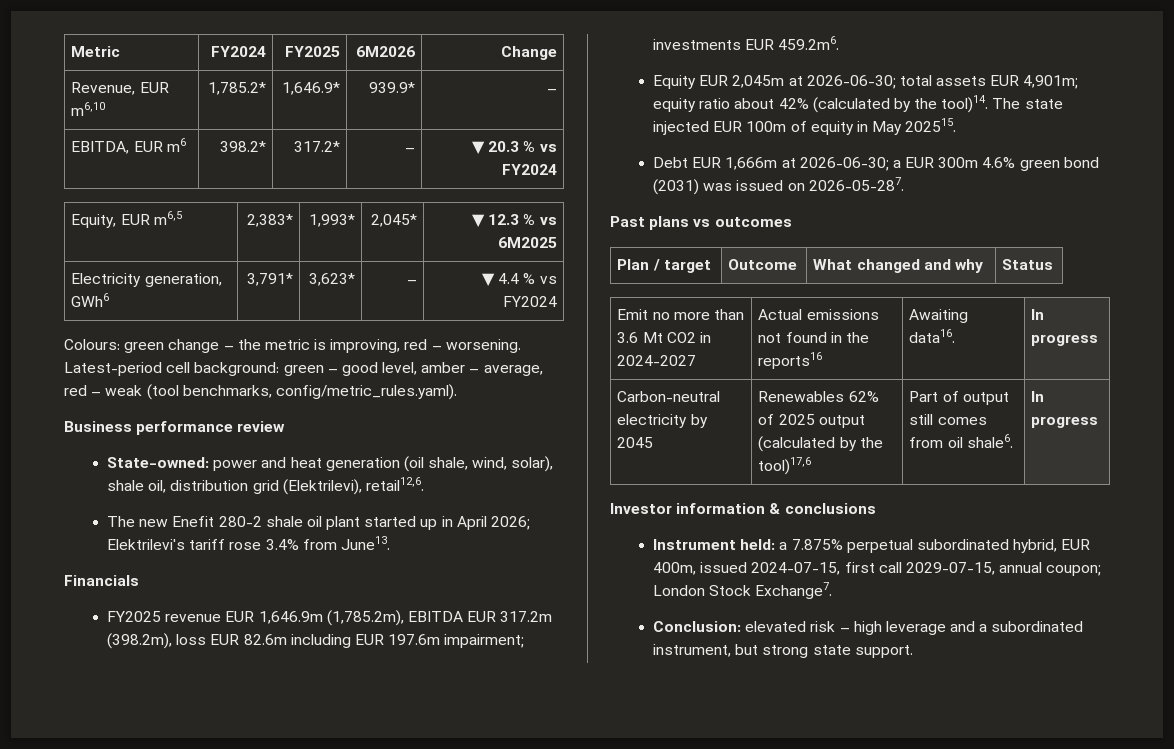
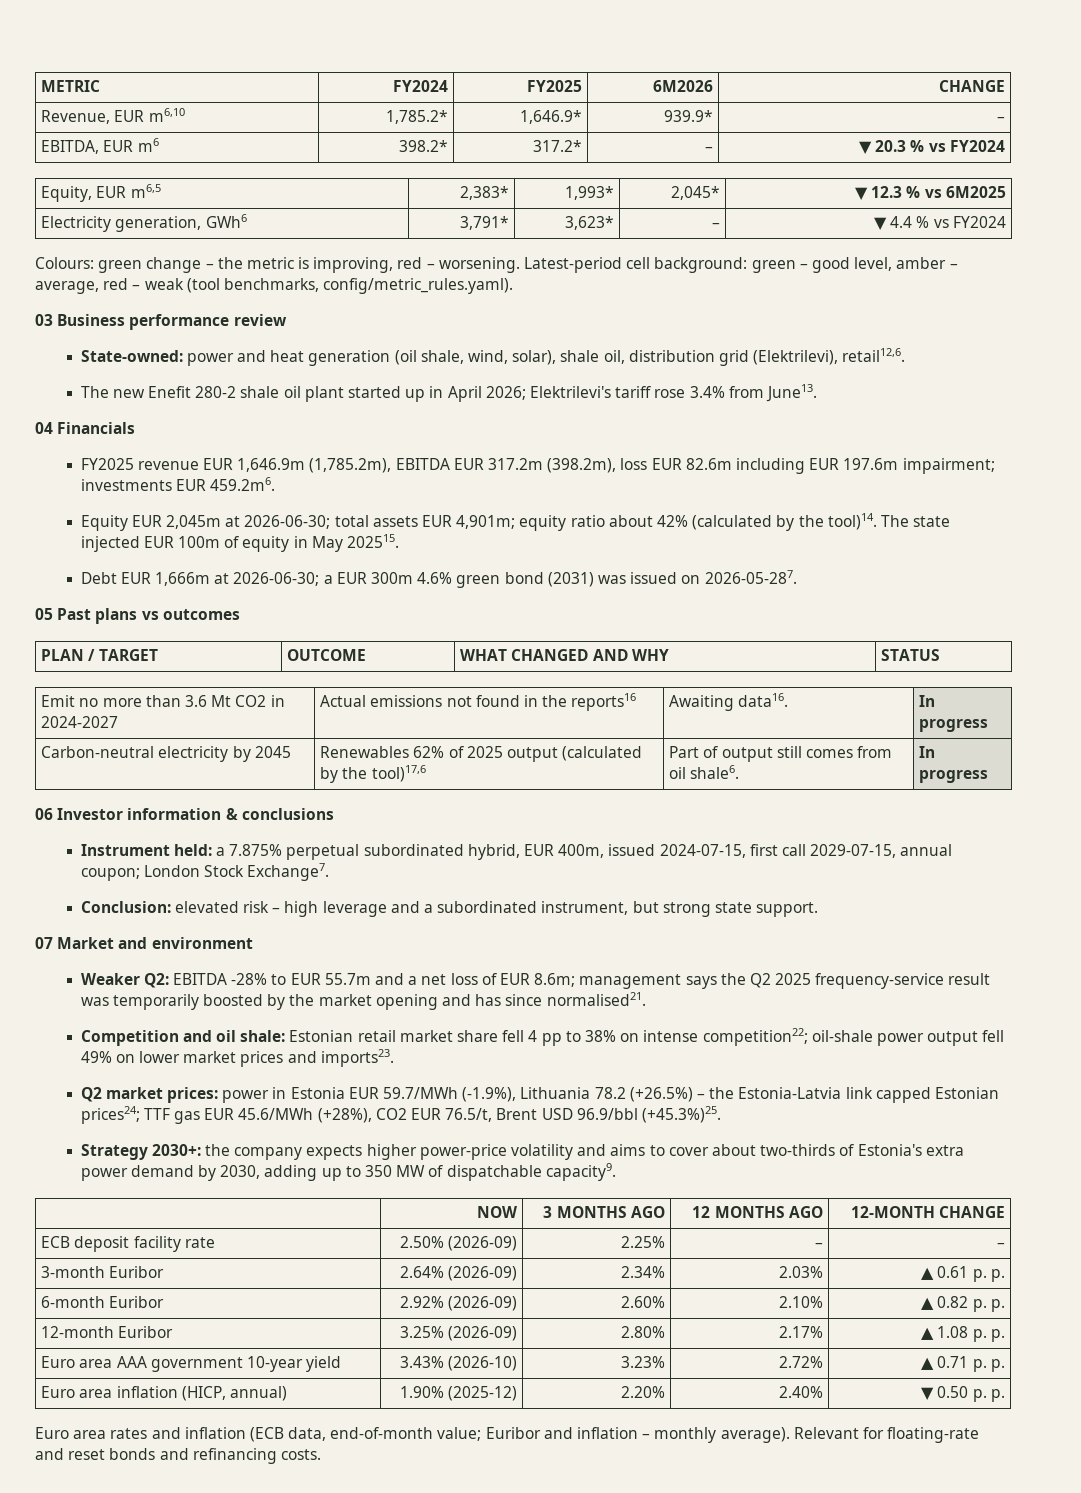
- Metric | FY2024 | FY2025 | 6M2026 | Change
+ METRIC | FY2024 | FY2025 | 6M2026 | CHANGE
- Business performance review
+ 03 Business performance review
- Financials
+ 04 Financials
- Past plans vs outcomes
+ 05 Past plans vs outcomes
- Plan / target | Outcome | What changed and why | Status
+ PLAN / TARGET | OUTCOME | WHAT CHANGED AND WHY | STATUS
- Investor information & conclusions
+ 06 Investor information & conclusions
+ 07 Market and environment
+ Weaker Q2: EBITDA -28% to EUR 55.7m and a net loss of EUR 8.6m; management says the Q2 2025 frequency-service result was temporarily boosted by the market opening and has since normalised21.
+ Competition and oil shale: Estonian retail market share fell 4 pp to 38% on intense competition22; oil-shale power output fell 49% on lower market prices and imports23.
+ Q2 market prices: power in Estonia EUR 59.7/MWh (-1.9%), Lithuania 78.2 (+26.5%) – the Estonia-Latvia link capped Estonian prices24; TTF gas EUR 45.6/MWh (+28%), CO2 EUR 76.5/t, Brent USD 96.9/bbl (+45.3%)25.
+ Strategy 2030+: the company expects higher power-price volatility and aims to cover about two-thirds of Estonia's extra power demand by 2030, adding up to 350 MW of dispatchable capacity9.
+ | NOW | 3 MONTHS AGO | 12 MONTHS AGO | 12-MONTH CHANGE
+ ECB deposit facility rate | 2.50% (2026-09) | 2.25% | – | –
+ 3-month Euribor | 2.64% (2026-09) | 2.34% | 2.03% | ▲ 0.61 p. p.
+ 6-month Euribor | 2.92% (2026-09) | 2.60% | 2.10% | ▲ 0.82 p. p.
+ 12-month Euribor | 3.25% (2026-09) | 2.80% | 2.17% | ▲ 1.08 p. p.
+ Euro area AAA government 10-year yield | 3.43% (2026-10) | 3.23% | 2.72% | ▲ 0.71 p. p.
+ Euro area inflation (HICP, annual) | 1.90% (2025-12) | 2.20% | 2.40% | ▼ 0.50 p. p.
+ Euro area rates and inflation (ECB data, end-of-month value; Euribor and inflation – monthly average). Relevant for floating-rate and reset bonds and refinancing costs.

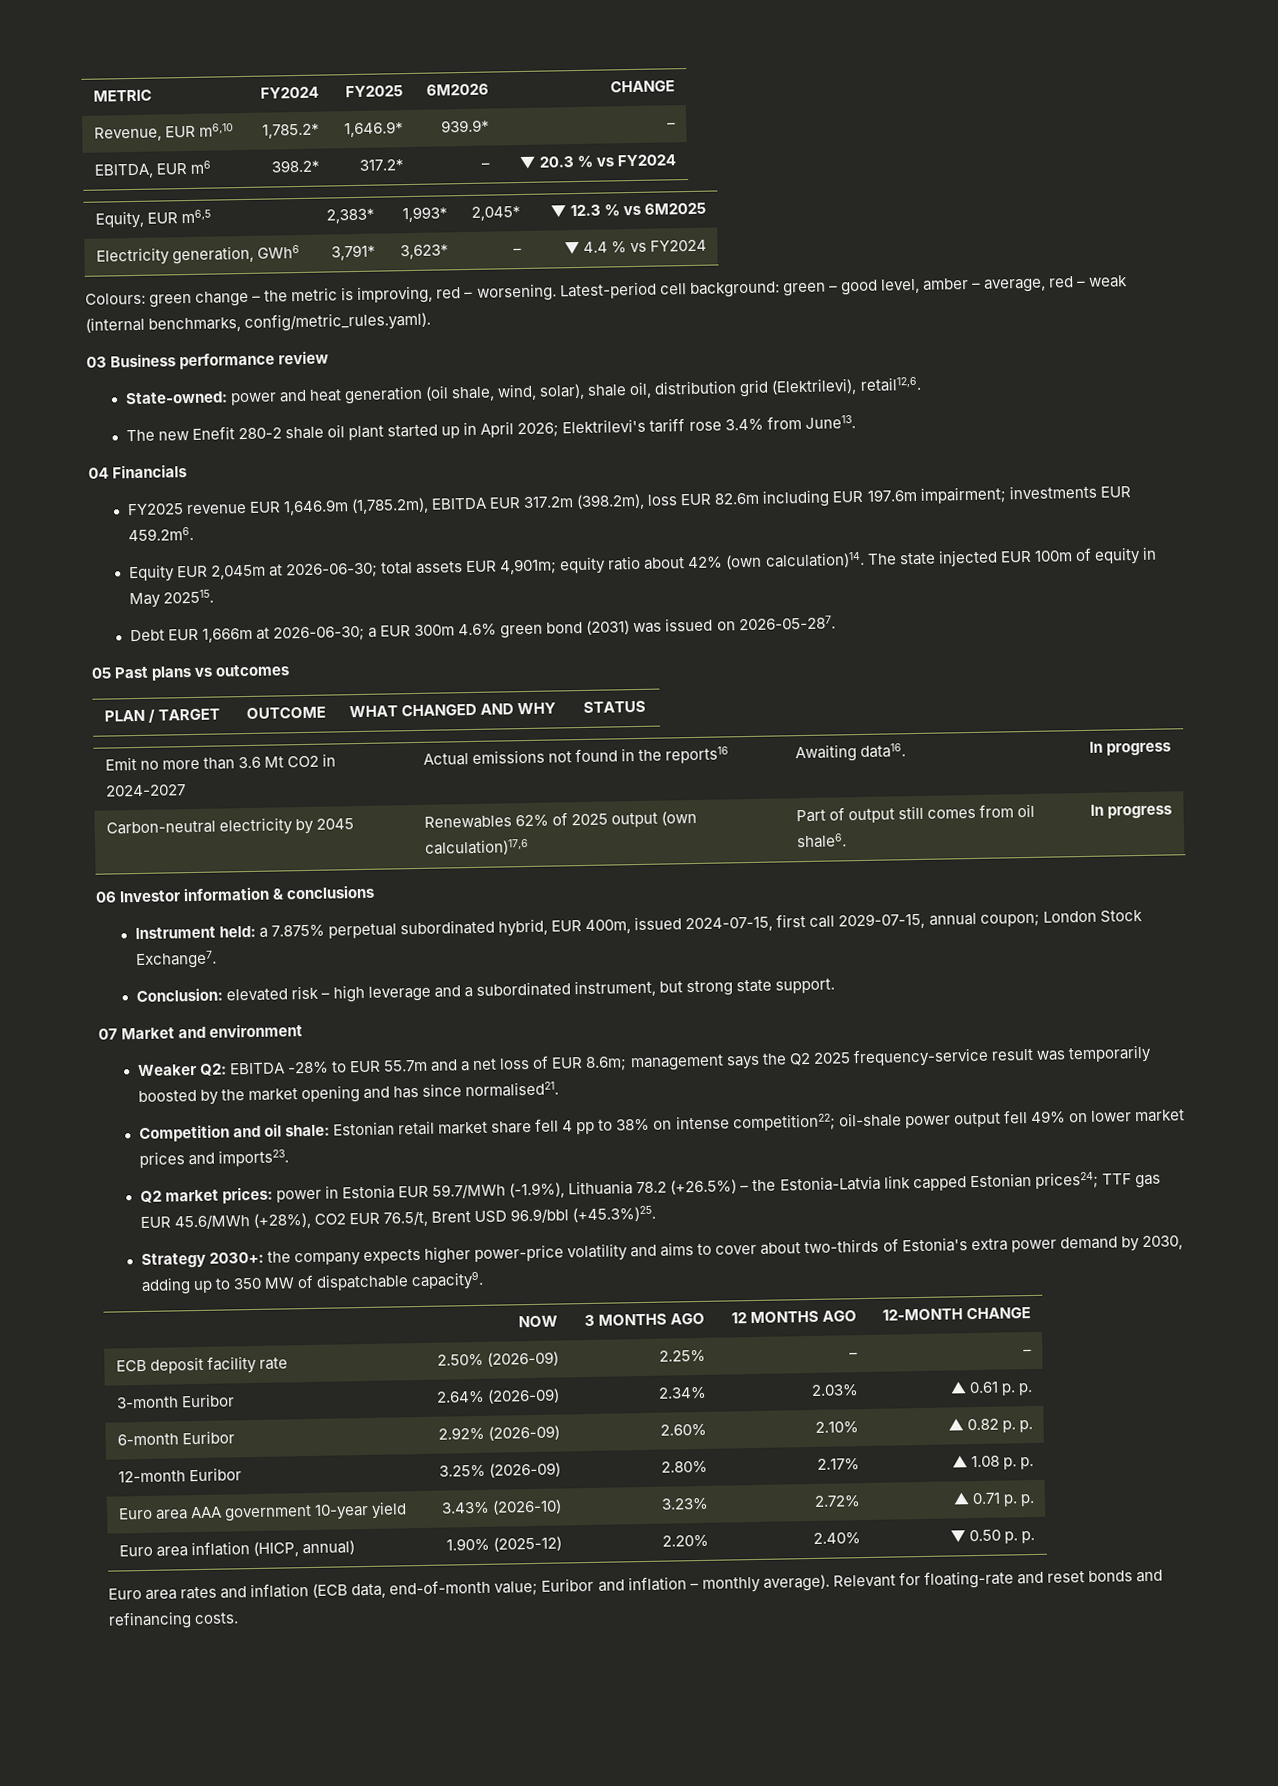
- Latest-period cell background: green – good level, amber – average, red – weak (tool benchmarks, config/metric_rules.yaml).
+ Latest-period cell background: green – good level, amber – average, red – weak (internal benchmarks, config/metric_rules.yaml).
- Equity EUR 2,045m at 2026-06-30; total assets EUR 4,901m; equity ratio about 42% (calculated by the tool)14.
+ Equity EUR 2,045m at 2026-06-30; total assets EUR 4,901m; equity ratio about 42% (own calculation)14.
- Carbon-neutral electricity by 2045 | Renewables 62% of 2025 output (calculated by the tool)17,6 | Part of output still comes from oil shale6. | In progress
+ Carbon-neutral electricity by 2045 | Renewables 62% of 2025 output (own calculation)17,6 | Part of output still comes from oil shale6. | In progress

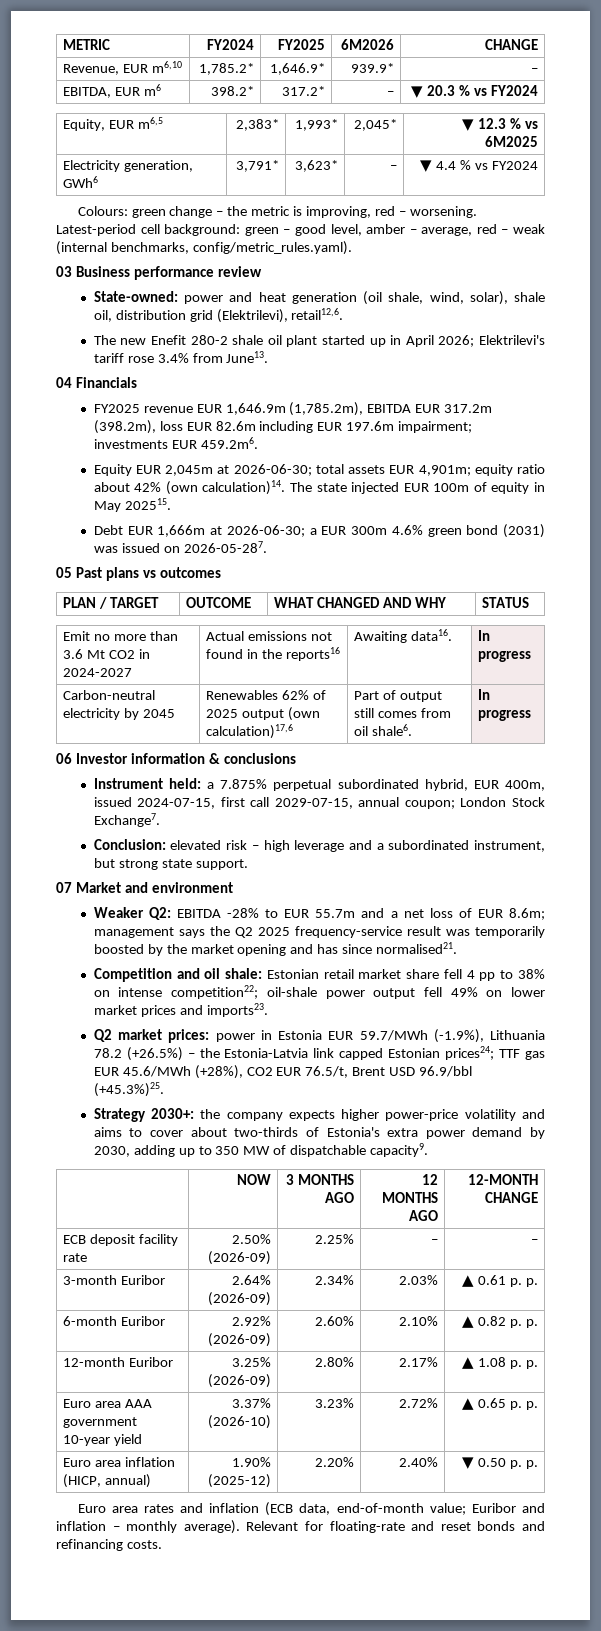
- Euro area AAA government 10-year yield | 3.43% (2026-10) | 3.23% | 2.72% | ▲ 0.71 p. p.
+ Euro area AAA government 10-year yield | 3.37% (2026-10) | 3.23% | 2.72% | ▲ 0.65 p. p.

